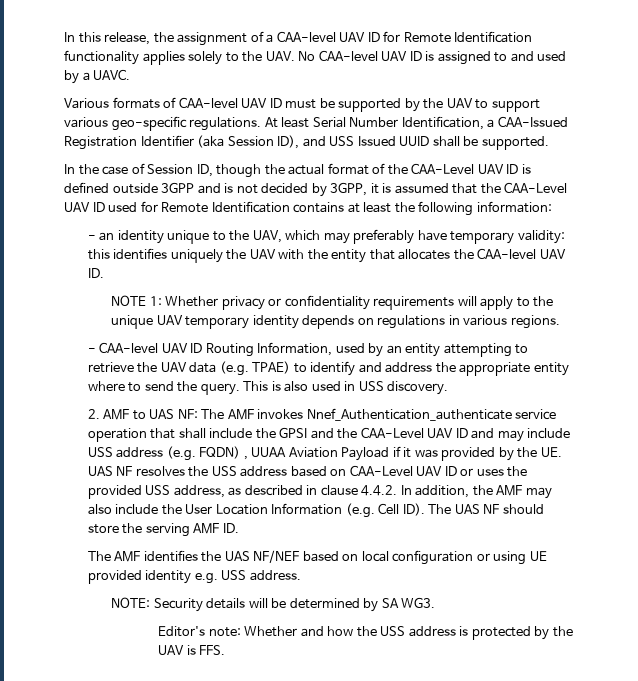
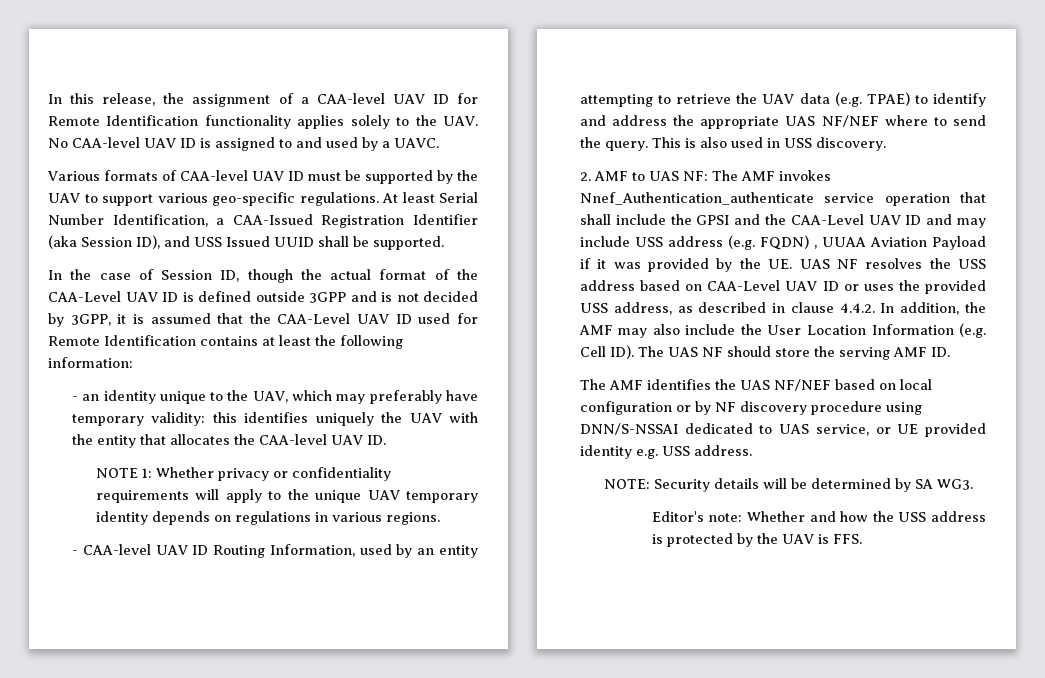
- - CAA-level UAV ID Routing Information, used by an entity attempting to retrieve the UAV data (e.g. TPAE) to identify and address the appropriate entity where to send the query.
+ - CAA-level UAV ID Routing Information, used by an entity attempting to retrieve the UAV data (e.g. TPAE) to identify and address the appropriate UAS NF/NEF where to send the query.
- The AMF identifies the UAS NF/NEF based on local configuration or using UE provided identity e.g. USS address.
+ The AMF identifies the UAS NF/NEF based on local configuration or by NF discovery procedure using DNN/S-NSSAI dedicated to UAS service, or UE provided identity e.g. USS address.

